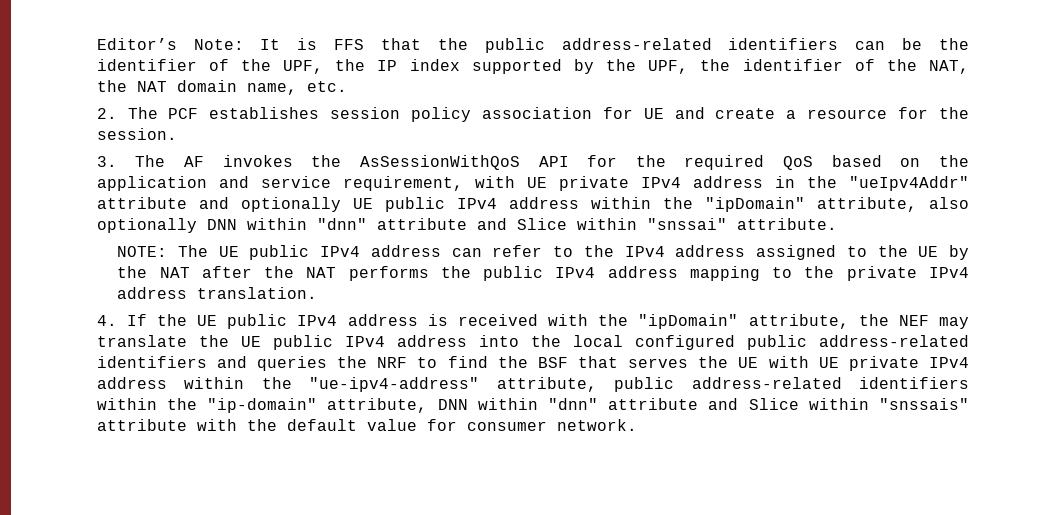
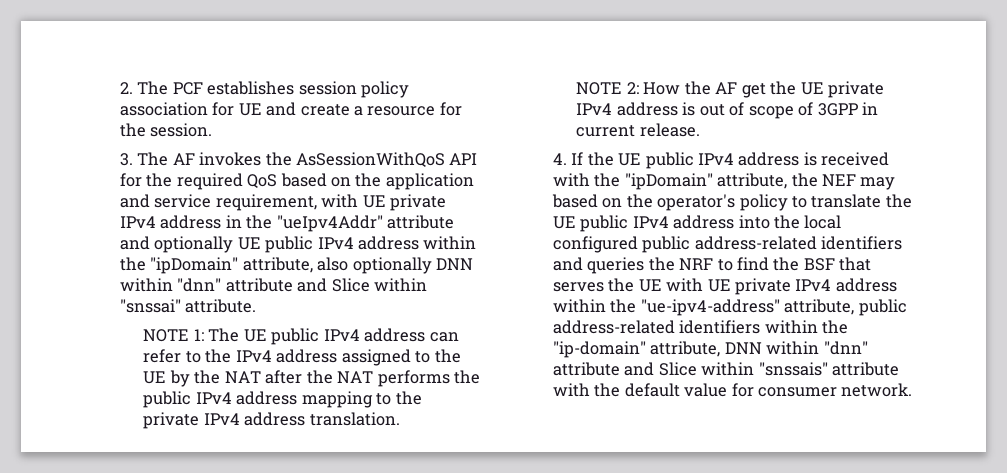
- Editor’s Note: It is FFS that the public address-related identifiers can be the identifier of the UPF, the IP index supported by the UPF, the identifier of the NAT, the NAT domain name, etc.
- NOTE: The UE public IPv4 address can refer to the IPv4 address assigned to the UE by the NAT after the NAT performs the public IPv4 address mapping to the private IPv4 address translation.
+ NOTE 1: The UE public IPv4 address can refer to the IPv4 address assigned to the UE by the NAT after the NAT performs the public IPv4 address mapping to the private IPv4 address translation.
+ NOTE 2: How the AF get the UE private IPv4 address is out of scope of 3GPP in current release.
- 4. If the UE public IPv4 address is received with the "ipDomain" attribute, the NEF may translate the UE public IPv4 address into the local configured public address-related identifiers and queries the NRF to find the BSF that serves the UE with UE private IPv4 address within the "ue-ipv4-address" attribute, public address-related identifiers within the "ip-domain" attribute, DNN within "dnn" attribute and Slice within "snssais" attribute with the default value for consumer network.
+ 4. If the UE public IPv4 address is received with the "ipDomain" attribute, the NEF may based on the operator's policy to translate the UE public IPv4 address into the local configured public address-related identifiers and queries the NRF to find the BSF that serves the UE with UE private IPv4 address within the "ue-ipv4-address" attribute, public address-related identifiers within the "ip-domain" attribute, DNN within "dnn" attribute and Slice within "snssais" attribute with the default value for consumer network.

